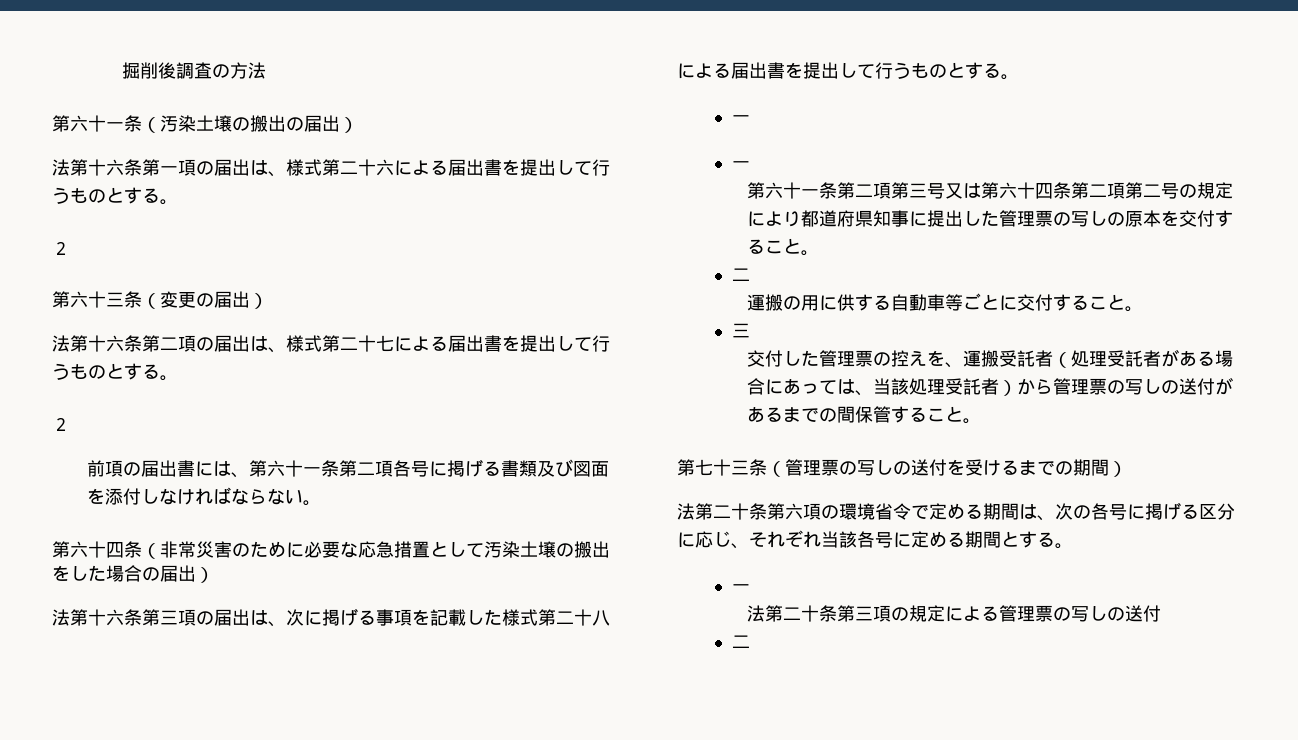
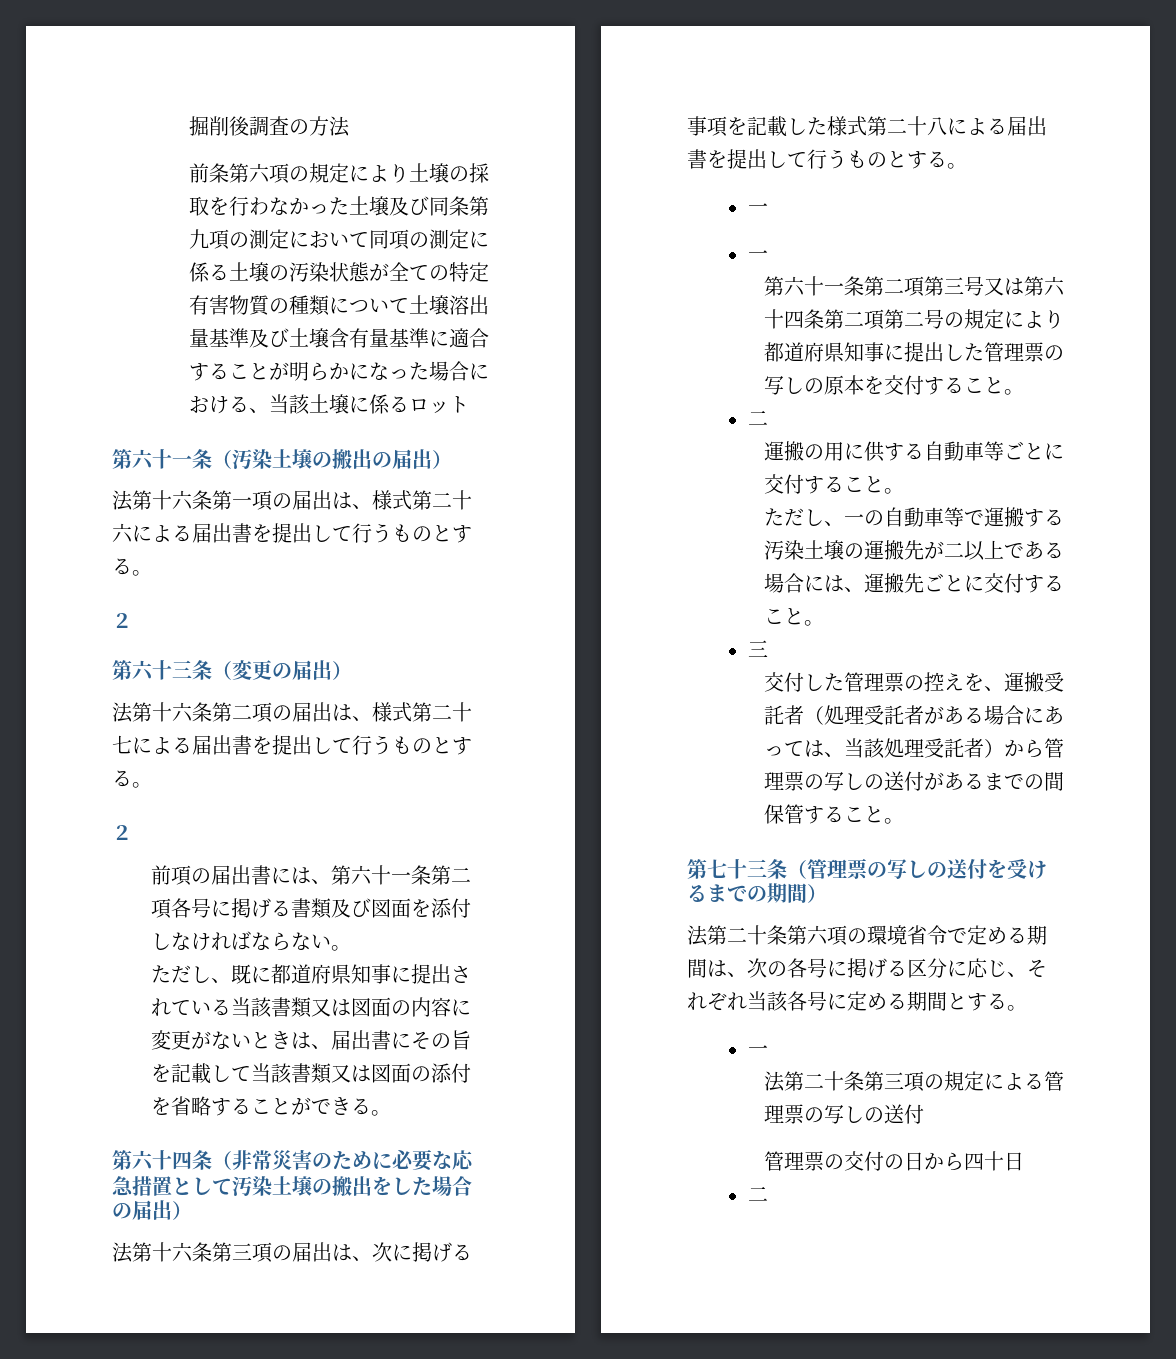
+ 前条第六項の規定により土壌の採取を行わなかった土壌及び同条第九項の測定において同項の測定に係る土壌の汚染状態が全ての特定有害物質の種類について土壌溶出量基準及び土壌含有量基準に適合することが明らかになった場合における、当該土壌に係るロット
+ ただし、既に都道府県知事に提出されている当該書類又は図面の内容に変更がないときは、届出書にその旨を記載して当該書類又は図面の添付を省略することができる。
+ ただし、一の自動車等で運搬する汚染土壌の運搬先が二以上である場合には、運搬先ごとに交付すること。
+ 管理票の交付の日から四十日

